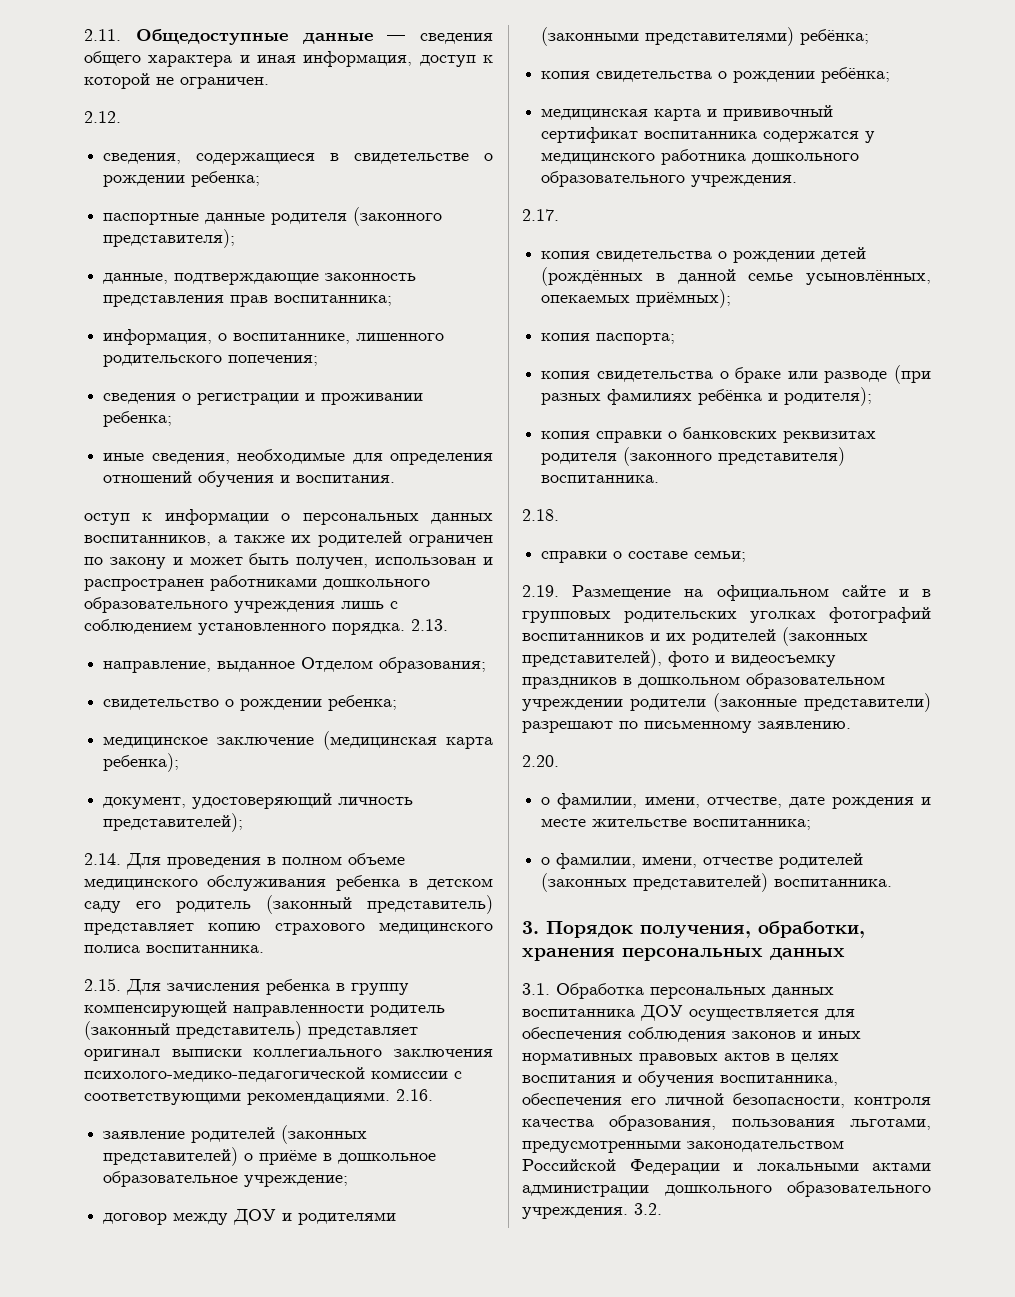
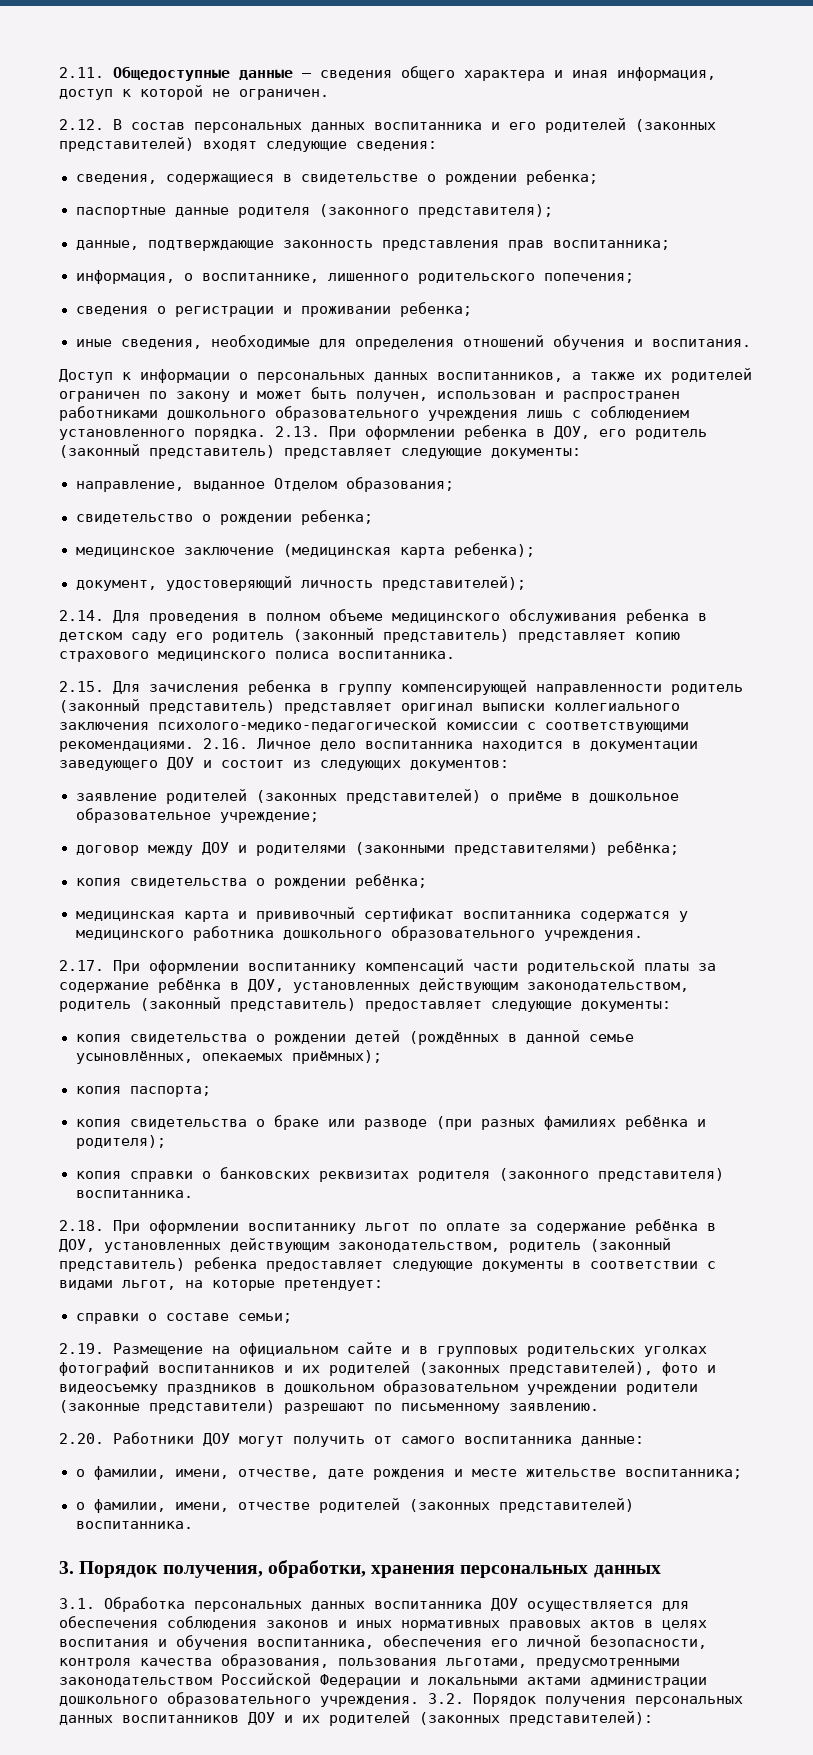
- 2.12.
+ 2.12. В состав персональных данных воспитанника и его родителей (законных представителей) входят следующие сведения:
- оступ к информации о персональных данных воспитанников, а также их родителей ограничен по закону и может быть получен, использован и распространен работниками дошкольного образовательного учреждения лишь с соблюдением установленного порядка.
+ Доступ к информации о персональных данных воспитанников, а также их родителей ограничен по закону и может быть получен, использован и распространен работниками дошкольного образовательного учреждения лишь с соблюдением установленного порядка.
- 2.13.
+ 2.13. При оформлении ребенка в ДОУ, его родитель (законный представитель) представляет следующие документы:
- 2.16.
+ 2.16. Личное дело воспитанника находится в документации заведующего ДОУ и состоит из следующих документов:
- 2.17.
+ 2.17. При оформлении воспитаннику компенсаций части родительской платы за содержание ребёнка в ДОУ, установленных действующим законодательством, родитель (законный представитель) предоставляет следующие документы:
- 2.18.
+ 2.18. При оформлении воспитаннику льгот по оплате за содержание ребёнка в ДОУ, установленных действующим законодательством, родитель (законный представитель) ребенка предоставляет следующие документы в соответствии с видами льгот, на которые претендует:
- 2.20.
+ 2.20. Работники ДОУ могут получить от самого воспитанника данные:
- 3.2.
+ 3.2. Порядок получения персональных данных воспитанников ДОУ и их родителей (законных представителей):

